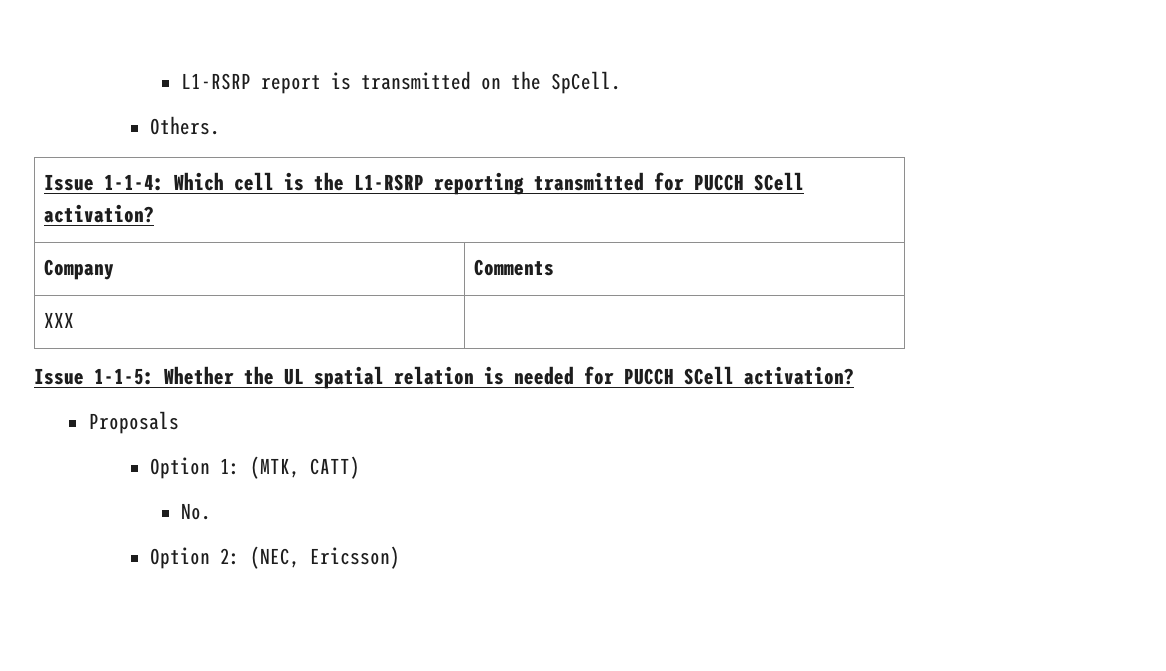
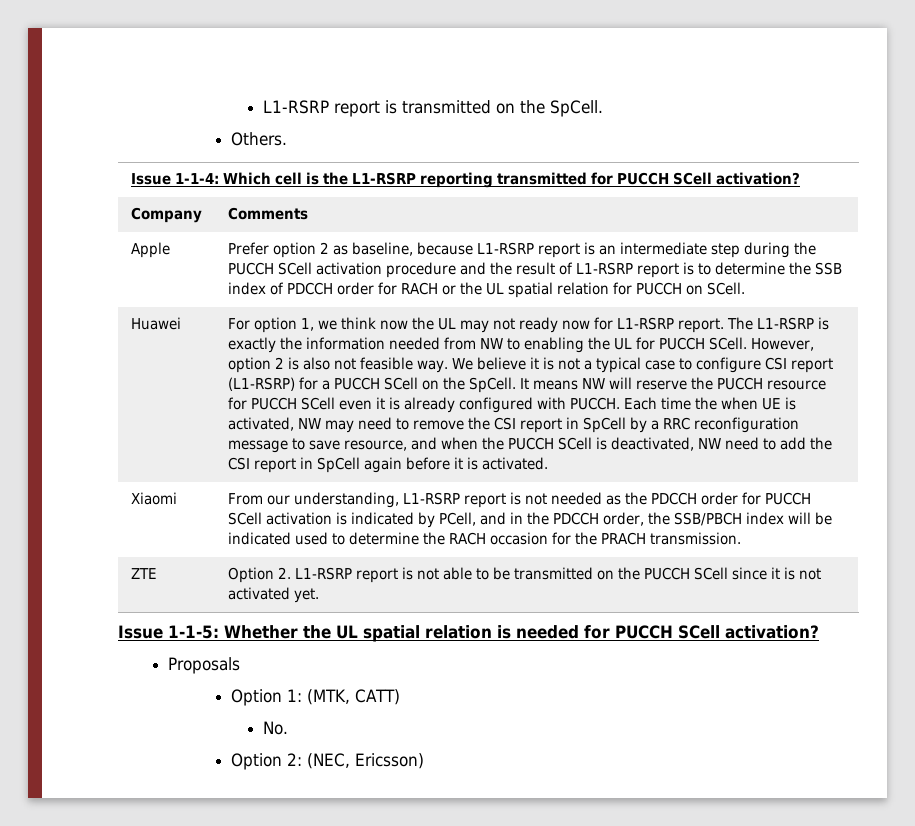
- XXX
+ Apple | Prefer option 2 as baseline, because L1-RSRP report is an intermediate step during the PUCCH SCell activation procedure and the result of L1-RSRP report is to determine the SSB index of PDCCH order for RACH or the UL spatial relation for PUCCH on SCell.
+ Huawei | For option 1, we think now the UL may not ready now for L1-RSRP report. The L1-RSRP is exactly the information needed from NW to enabling the UL for PUCCH SCell. However, option 2 is also not feasible way. We believe it is not a typical case to configure CSI report (L1-RSRP) for a PUCCH SCell on the SpCell. It means NW will reserve the PUCCH resource for PUCCH SCell even it is already configured with PUCCH. Each time the when UE is activated, NW may need to remove the CSI report in SpCell by a RRC reconfiguration message to save resource, and when the PUCCH SCell is deactivated, NW need to add the CSI report in SpCell again before it is activated.
+ Xiaomi | From our understanding, L1-RSRP report is not needed as the PDCCH order for PUCCH SCell activation is indicated by PCell, and in the PDCCH order, the SSB/PBCH index will be indicated used to determine the RACH occasion for the PRACH transmission.
+ ZTE | Option 2. L1-RSRP report is not able to be transmitted on the PUCCH SCell since it is not activated yet.

